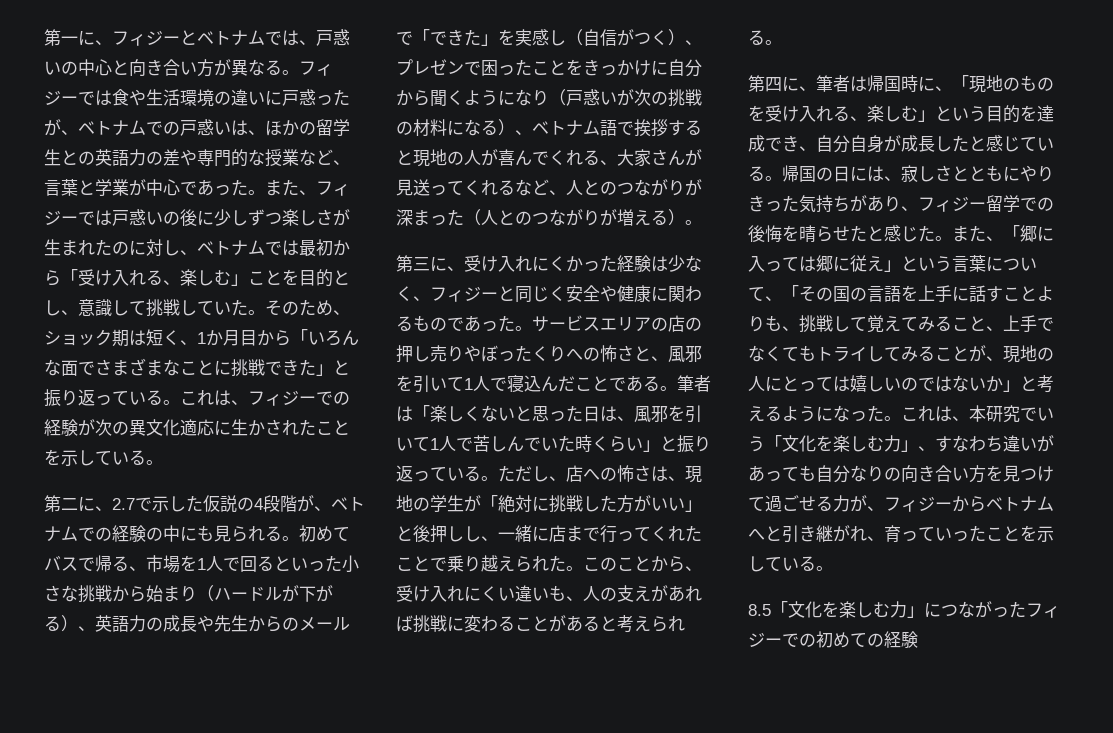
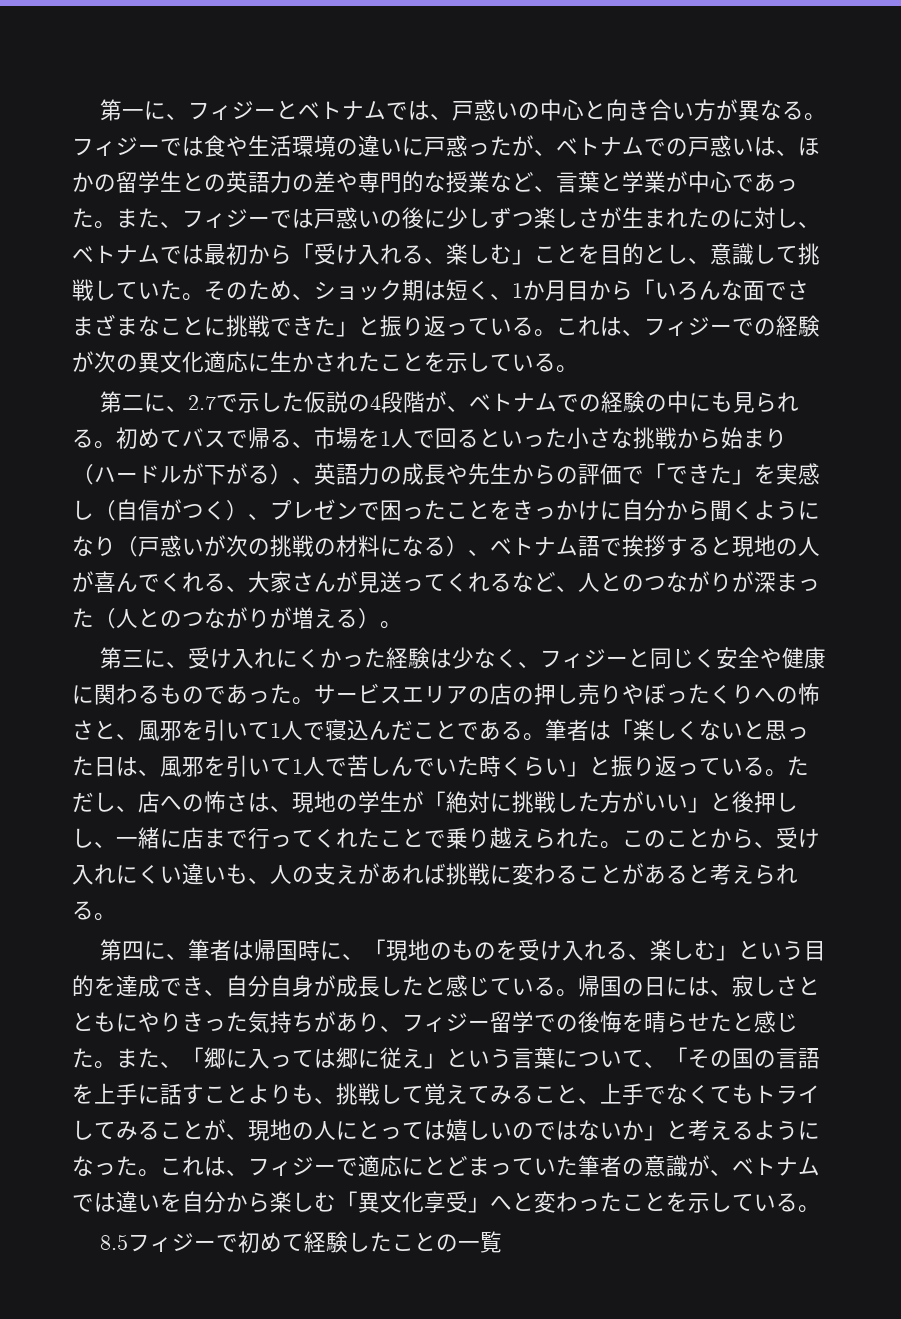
- 初めてバスで帰る、市場を1人で回るといった小さな挑戦から始まり（ハードルが下がる）、英語力の成長や先生からのメールで「できた」を実感し（自信がつく）、プレゼンで困ったことをきっかけに自分から聞くようになり（戸惑いが次の挑戦の材料になる）、ベトナム語で挨拶すると現地の人が喜んでくれる、大家さんが見送ってくれるなど、人とのつながりが深まった（人とのつながりが増える）。
+ 初めてバスで帰る、市場を1人で回るといった小さな挑戦から始まり（ハードルが下がる）、英語力の成長や先生からの評価で「できた」を実感し（自信がつく）、プレゼンで困ったことをきっかけに自分から聞くようになり（戸惑いが次の挑戦の材料になる）、ベトナム語で挨拶すると現地の人が喜んでくれる、大家さんが見送ってくれるなど、人とのつながりが深まった（人とのつながりが増える）。
- これは、本研究でいう「文化を楽しむ力」、すなわち違いがあっても自分なりの向き合い方を見つけて過ごせる力が、フィジーからベトナムへと引き継がれ、育っていったことを示している。
+ これは、フィジーで適応にとどまっていた筆者の意識が、ベトナムでは違いを自分から楽しむ「異文化享受」へと変わったことを示している。
- 8.5「文化を楽しむ力」につながったフィジーでの初めての経験
+ 8.5フィジーで初めて経験したことの一覧

